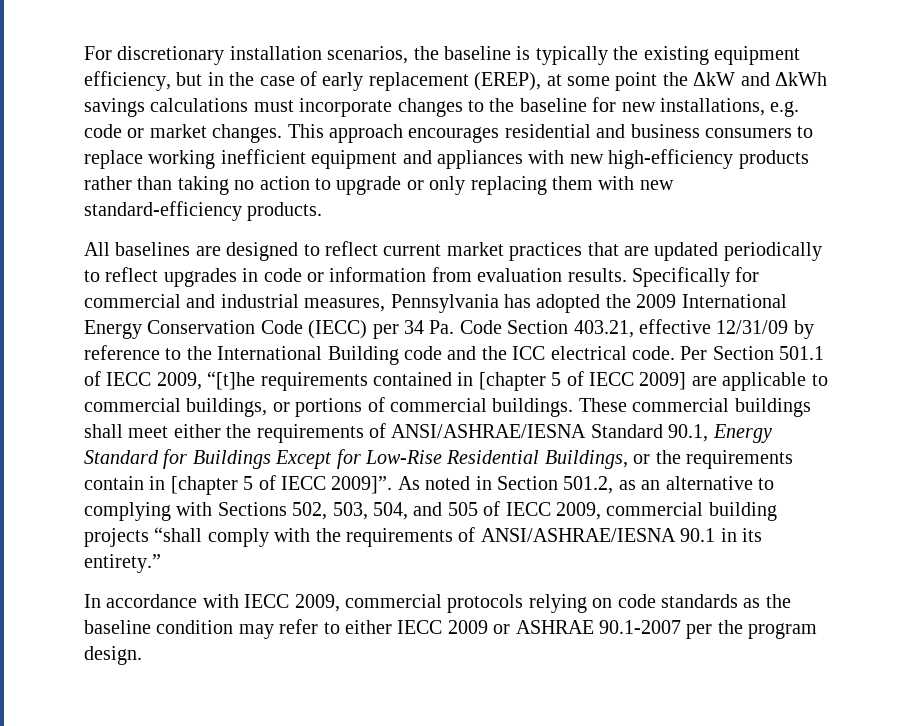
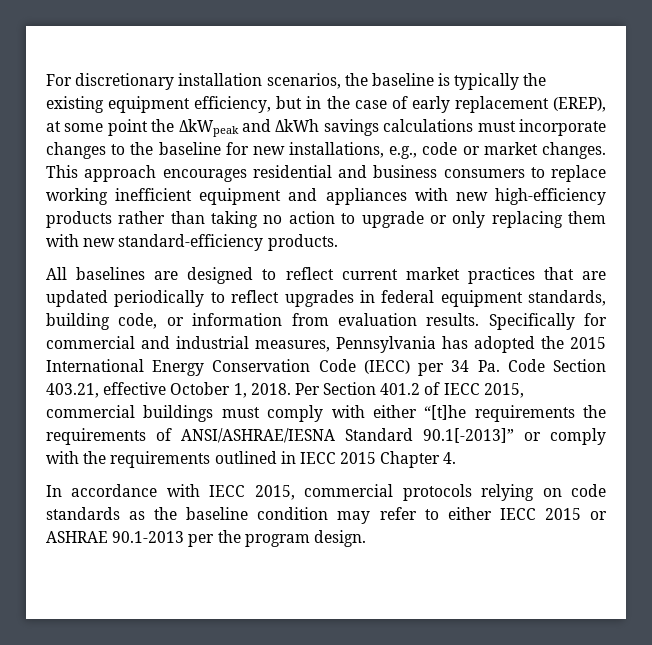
- For discretionary installation scenarios, the baseline is typically the existing equipment efficiency, but in the case of early replacement (EREP), at some point the ΔkW and ΔkWh savings calculations must incorporate changes to the baseline for new installations, e.g. code or market changes.
+ For discretionary installation scenarios, the baseline is typically the existing equipment efficiency, but in the case of early replacement (EREP), at some point the ΔkWpeak and ΔkWh savings calculations must incorporate changes to the baseline for new installations, e.g., code or market changes.
- All baselines are designed to reflect current market practices that are updated periodically to reflect upgrades in code or information from evaluation results.
+ All baselines are designed to reflect current market practices that are updated periodically to reflect upgrades in federal equipment standards, building code, or information from evaluation results.
- Specifically for commercial and industrial measures, Pennsylvania has adopted the 2009 International Energy Conservation Code (IECC) per 34 Pa. Code Section 403.21, effective 12/31/09 by reference to the International Building code and the ICC electrical code.
+ Specifically for commercial and industrial measures, Pennsylvania has adopted the 2015 International Energy Conservation Code (IECC) per 34 Pa. Code Section 403.21, effective October 1, 2018.
- Per Section 501.1 of IECC 2009, “[t]he requirements contained in [chapter 5 of IECC 2009] are applicable to commercial buildings, or portions of commercial buildings. These commercial buildings shall meet either the requirements of ANSI/ASHRAE/IESNA Standard 90.1, Energy Standard for Buildings Except for Low-Rise Residential Buildings, or the requirements contain in [chapter 5 of IECC 2009]”. As noted in Section 501.2, as an alternative to complying with Sections 502, 503, 504, and 505 of IECC 2009, commercial building projects “shall comply with the requirements of ANSI/ASHRAE/IESNA 90.1 in its entirety.”
+ Per Section 401.2 of IECC 2015, commercial buildings must comply with either “[t]he requirements the requirements of ANSI/ASHRAE/IESNA Standard 90.1[-2013]” or comply with the requirements outlined in IECC 2015 Chapter 4.
- In accordance with IECC 2009, commercial protocols relying on code standards as the baseline condition may refer to either IECC 2009 or ASHRAE 90.1-2007 per the program design.
+ In accordance with IECC 2015, commercial protocols relying on code standards as the baseline condition may refer to either IECC 2015 or ASHRAE 90.1-2013 per the program design.

